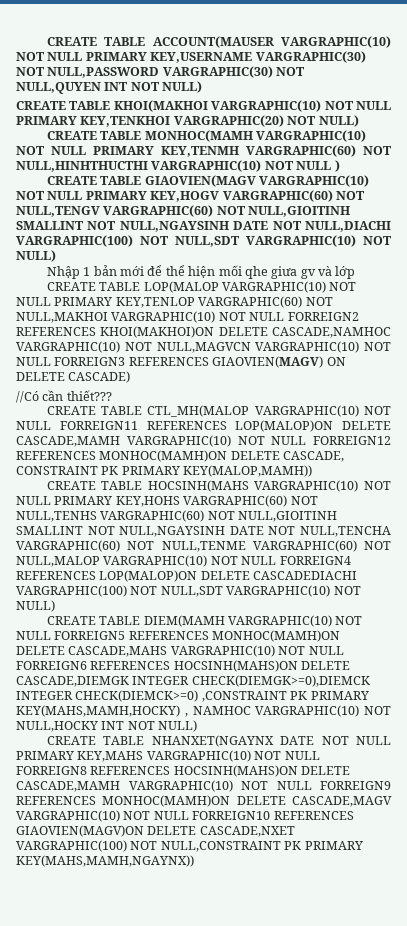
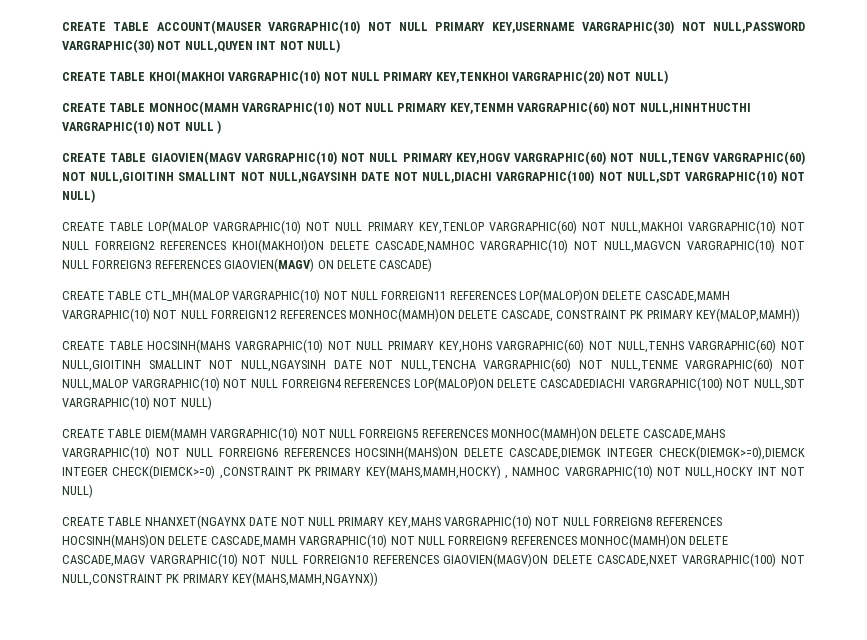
- Nhập 1 bản mới để thể hiện mối qhe giưa gv và lớp
- //Có cần thiết???

